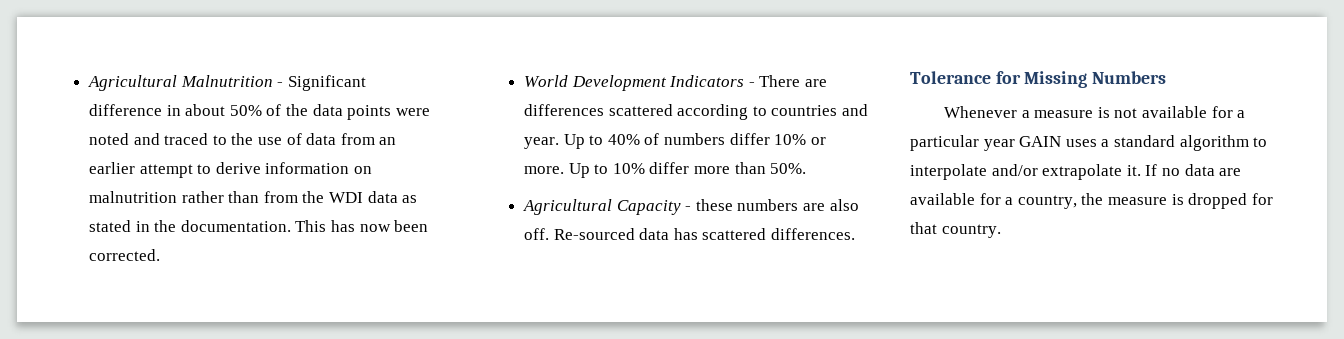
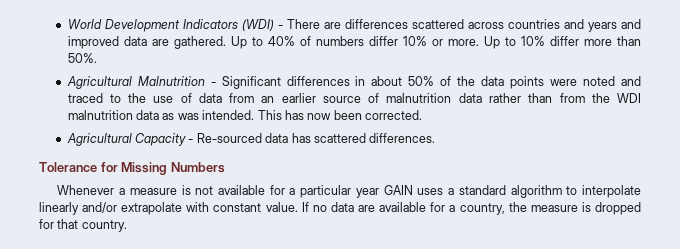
+ World Development Indicators (WDI) - There are differences scattered across countries and years and improved data are gathered. Up to 40% of numbers differ 10% or more. Up to 10% differ more than 50%.
- Agricultural Malnutrition - Significant difference in about 50% of the data points were noted and traced to the use of data from an earlier attempt to derive information on malnutrition rather than from the WDI data as stated in the documentation.
+ Agricultural Malnutrition - Significant differences in about 50% of the data points were noted and traced to the use of data from an earlier source of malnutrition data rather than from the WDI malnutrition data as was intended.
- World Development Indicators - There are differences scattered according to countries and year. Up to 40% of numbers differ 10% or more. Up to 10% differ more than 50%.
- Agricultural Capacity - these numbers are also off. Re-sourced data has scattered differences.
+ Agricultural Capacity - Re-sourced data has scattered differences.
- Whenever a measure is not available for a particular year GAIN uses a standard algorithm to interpolate and/or extrapolate it.
+ Whenever a measure is not available for a particular year GAIN uses a standard algorithm to interpolate linearly and/or extrapolate with constant value.

